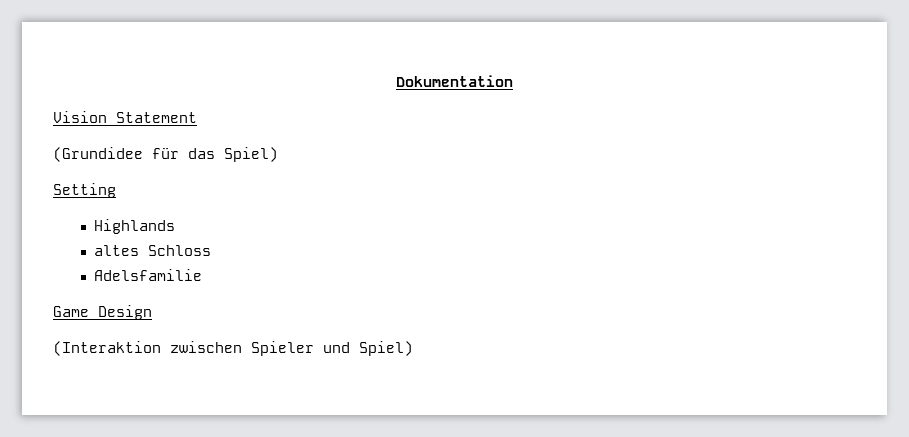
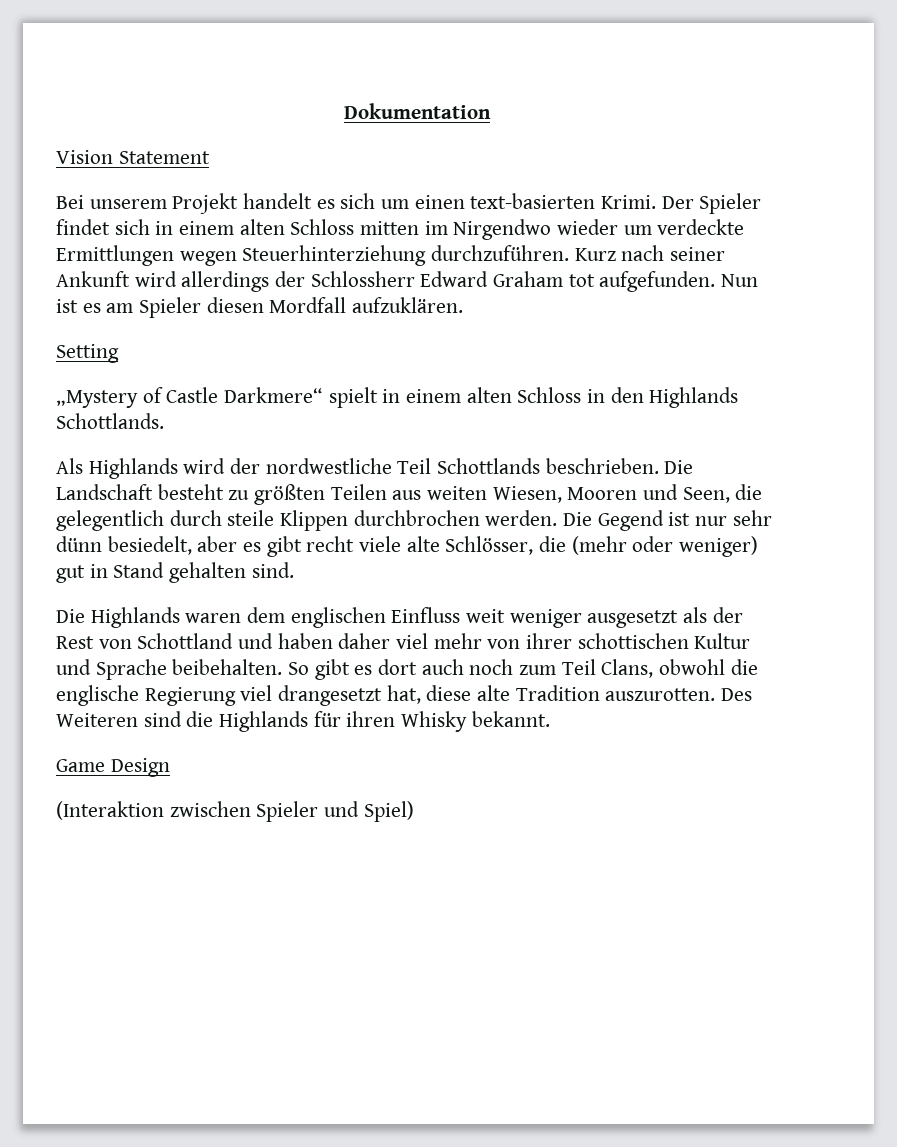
- (Grundidee für das Spiel)
+ Bei unserem Projekt handelt es sich um einen text-basierten Krimi. Der Spieler findet sich in einem alten Schloss mitten im Nirgendwo wieder um verdeckte Ermittlungen wegen Steuerhinterziehung durchzuführen. Kurz nach seiner Ankunft wird allerdings der Schlossherr Edward Graham tot aufgefunden. Nun ist es am Spieler diesen Mordfall aufzuklären.
  Setting
- Highlands
- altes Schloss
- Adelsfamilie
+ „Mystery of Castle Darkmere“ spielt in einem alten Schloss in den Highlands Schottlands.
+ Als Highlands wird der nordwestliche Teil Schottlands beschrieben. Die Landschaft besteht zu größten Teilen aus weiten Wiesen, Mooren und Seen, die gelegentlich durch steile Klippen durchbrochen werden. Die Gegend ist nur sehr dünn besiedelt, aber es gibt recht viele alte Schlösser, die (mehr oder weniger) gut in Stand gehalten sind.
+ Die Highlands waren dem englischen Einfluss weit weniger ausgesetzt als der Rest von Schottland und haben daher viel mehr von ihrer schottischen Kultur und Sprache beibehalten. So gibt es dort auch noch zum Teil Clans, obwohl die englische Regierung viel drangesetzt hat, diese alte Tradition auszurotten. Des Weiteren sind die Highlands für ihren Whisky bekannt.

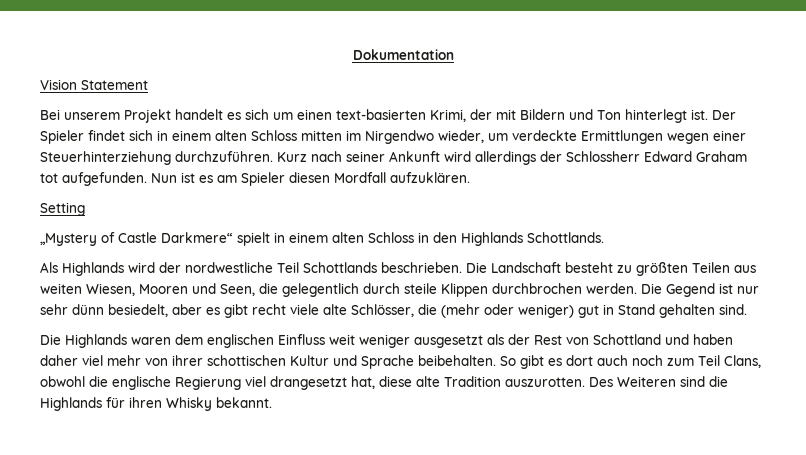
- Bei unserem Projekt handelt es sich um einen text-basierten Krimi.
+ Bei unserem Projekt handelt es sich um einen text-basierten Krimi, der mit Bildern und Ton hinterlegt ist.
- Der Spieler findet sich in einem alten Schloss mitten im Nirgendwo wieder um verdeckte Ermittlungen wegen Steuerhinterziehung durchzuführen.
+ Der Spieler findet sich in einem alten Schloss mitten im Nirgendwo wieder, um verdeckte Ermittlungen wegen einer Steuerhinterziehung durchzuführen.
- Game Design
- (Interaktion zwischen Spieler und Spiel)

